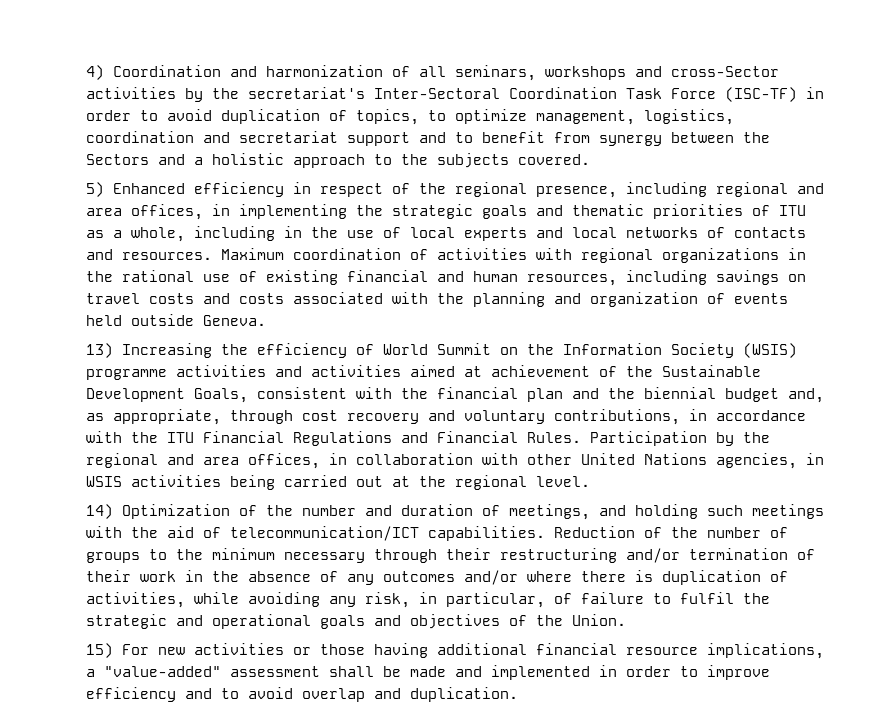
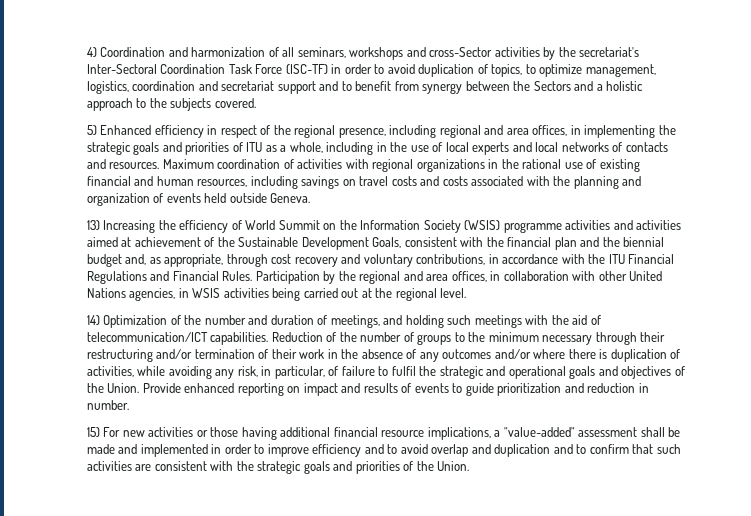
- 5) Enhanced efficiency in respect of the regional presence, including regional and area offices, in implementing the strategic goals and thematic priorities of ITU as a whole, including in the use of local experts and local networks of contacts and resources.
+ 5) Enhanced efficiency in respect of the regional presence, including regional and area offices, in implementing the strategic goals and priorities of ITU as a whole, including in the use of local experts and local networks of contacts and resources.
+ Provide enhanced reporting on impact and results of events to guide prioritization and reduction in number.
- 15) For new activities or those having additional financial resource implications, a "value-added" assessment shall be made and implemented in order to improve efficiency and to avoid overlap and duplication.
+ 15) For new activities or those having additional financial resource implications, a "value-added" assessment shall be made and implemented in order to improve efficiency and to avoid overlap and duplication and to confirm that such activities are consistent with the strategic goals and priorities of the Union.

